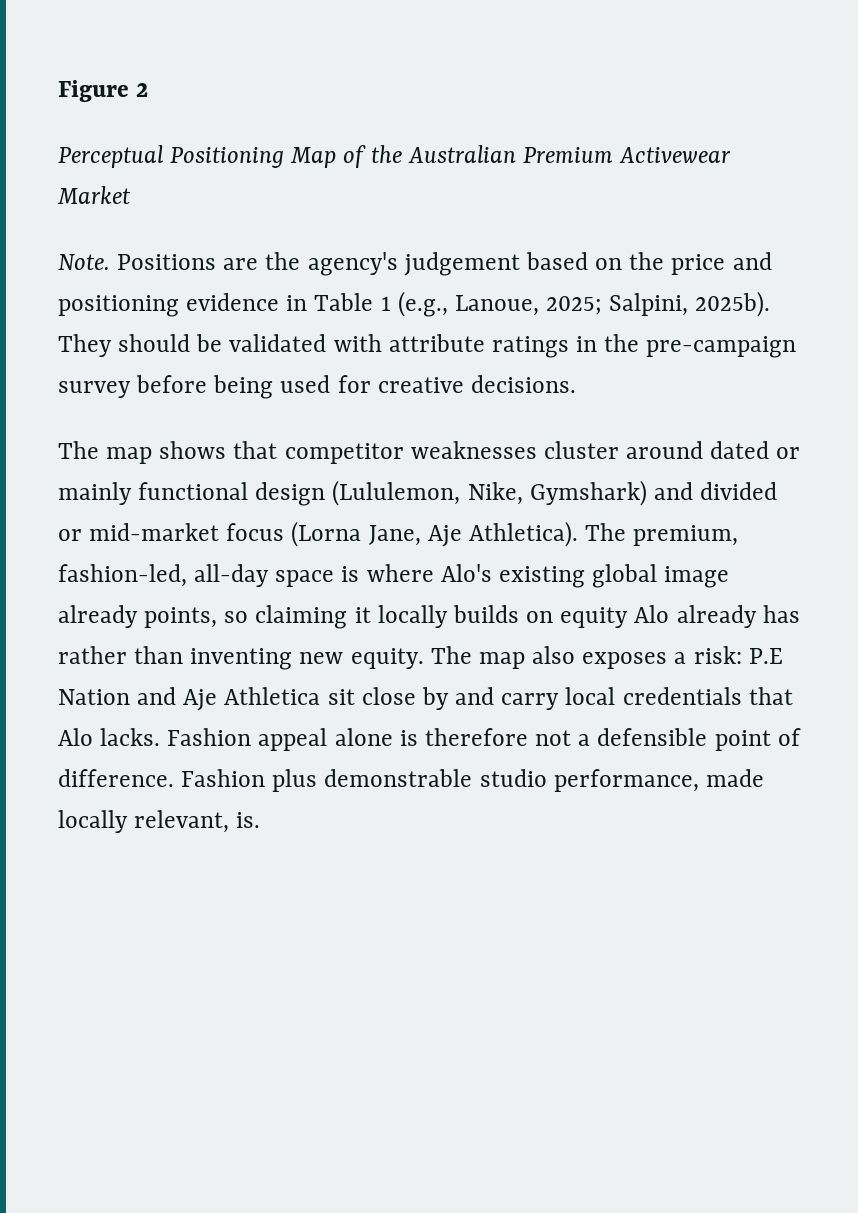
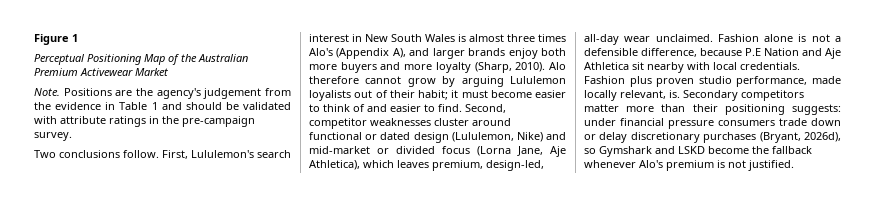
- Figure 2
+ Figure 1
- Positions are the agency's judgement based on the price and positioning evidence in Table 1 (e.g., Lanoue, 2025; Salpini, 2025b). They should be validated with attribute ratings in the pre-campaign survey before being used for creative decisions.
- The map shows that competitor weaknesses cluster around dated or mainly functional design (Lululemon, Nike, Gymshark) and divided or mid-market focus (Lorna Jane, Aje Athletica). The premium, fashion-led, all-day space is where Alo's existing global image already points, so claiming it locally builds on equity Alo already has rather than inventing new equity. The map also exposes a risk: P.E Nation and Aje Athletica sit close by and carry local credentials that Alo lacks. Fashion appeal alone is therefore not a defensible point of difference.
+ Positions are the agency's judgement from the evidence in Table 1 and should be validated with attribute ratings in the pre-campaign survey.
+ Two conclusions follow. First, Lululemon's search interest in New South Wales is almost three times Alo's (Appendix A), and larger brands enjoy both more buyers and more loyalty (Sharp, 2010). Alo therefore cannot grow by arguing Lululemon loyalists out of their habit; it must become easier to think of and easier to find. Second, competitor weaknesses cluster around functional or dated design (Lululemon, Nike) and mid-market or divided focus (Lorna Jane, Aje Athletica), which leaves premium, design-led, all-day wear unclaimed. Fashion alone is not a defensible difference, because P.E Nation and Aje Athletica sit nearby with local credentials.
- Fashion plus demonstrable studio performance, made locally relevant, is.
+ Fashion plus proven studio performance, made locally relevant, is.
+ Secondary competitors matter more than their positioning suggests: under financial pressure consumers trade down or delay discretionary purchases (Bryant, 2026d), so Gymshark and LSKD become the fallback whenever Alo's premium is not justified.

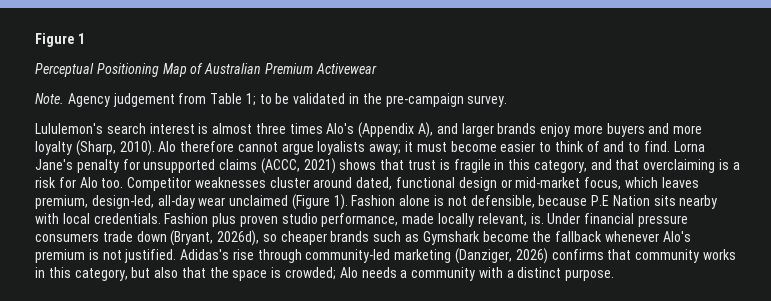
- Perceptual Positioning Map of the Australian Premium Activewear Market
+ Perceptual Positioning Map of Australian Premium Activewear
- Positions are the agency's judgement from the evidence in Table 1 and should be validated with attribute ratings in the pre-campaign survey.
- Two conclusions follow. First, Lululemon's search interest in New South Wales is almost three times Alo's (Appendix A), and larger brands enjoy both more buyers and more loyalty (Sharp, 2010).
+ Agency judgement from Table 1; to be validated in the pre-campaign survey.
+ Lululemon's search interest is almost three times Alo's (Appendix A), and larger brands enjoy more buyers and more loyalty (Sharp, 2010).
- Alo therefore cannot grow by arguing Lululemon loyalists out of their habit; it must become easier to think of and easier to find.
+ Alo therefore cannot argue loyalists away; it must become easier to think of and to find.
- Second, competitor weaknesses cluster around functional or dated design (Lululemon, Nike) and mid-market or divided focus (Lorna Jane, Aje Athletica), which leaves premium, design-led, all-day wear unclaimed.
+ Lorna Jane's penalty for unsupported claims (ACCC, 2021) shows that trust is fragile in this category, and that overclaiming is a risk for Alo too. Competitor weaknesses cluster around dated, functional design or mid-market focus, which leaves premium, design-led, all-day wear unclaimed (Figure 1).
- Fashion alone is not a defensible difference, because P.E Nation and Aje Athletica sit nearby with local credentials.
+ Fashion alone is not defensible, because P.E Nation sits nearby with local credentials.
- Secondary competitors matter more than their positioning suggests: under financial pressure consumers trade down or delay discretionary purchases (Bryant, 2026d), so Gymshark and LSKD become the fallback whenever Alo's premium is not justified.
+ Under financial pressure consumers trade down (Bryant, 2026d), so cheaper brands such as Gymshark become the fallback whenever Alo's premium is not justified.
+ Adidas's rise through community-led marketing (Danziger, 2026) confirms that community works in this category, but also that the space is crowded; Alo needs a community with a distinct purpose.

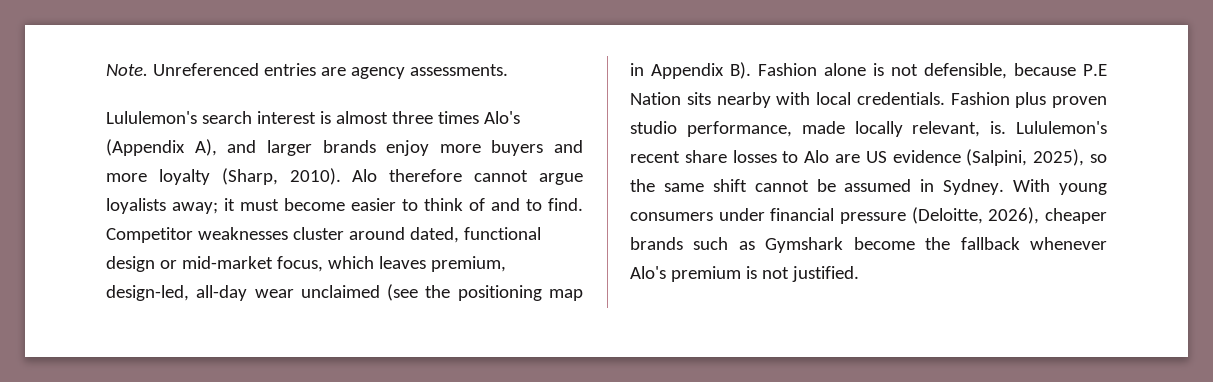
- Figure 1
- Perceptual Positioning Map of Australian Premium Activewear
- Note. Agency judgement from Table 1; to be validated in the pre-campaign survey.
+ Note. Unreferenced entries are agency assessments.
- Lorna Jane's penalty for unsupported claims (ACCC, 2021) shows that trust is fragile in this category, and that overclaiming is a risk for Alo too.
- Competitor weaknesses cluster around dated, functional design or mid-market focus, which leaves premium, design-led, all-day wear unclaimed (Figure 1). Fashion alone is not defensible, because P.E Nation sits nearby with local credentials.
+ Competitor weaknesses cluster around dated, functional design or mid-market focus, which leaves premium, design-led, all-day wear unclaimed (see the positioning map in Appendix B). Fashion alone is not defensible, because P.E Nation sits nearby with local credentials.
- Under financial pressure consumers trade down (Bryant, 2026d), so cheaper brands such as Gymshark become the fallback whenever Alo's premium is not justified. Adidas's rise through community-led marketing (Danziger, 2026) confirms that community works in this category, but also that the space is crowded; Alo needs a community with a distinct purpose.
+ Lululemon's recent share losses to Alo are US evidence (Salpini, 2025), so the same shift cannot be assumed in Sydney. With young consumers under financial pressure (Deloitte, 2026), cheaper brands such as Gymshark become the fallback whenever Alo's premium is not justified.

